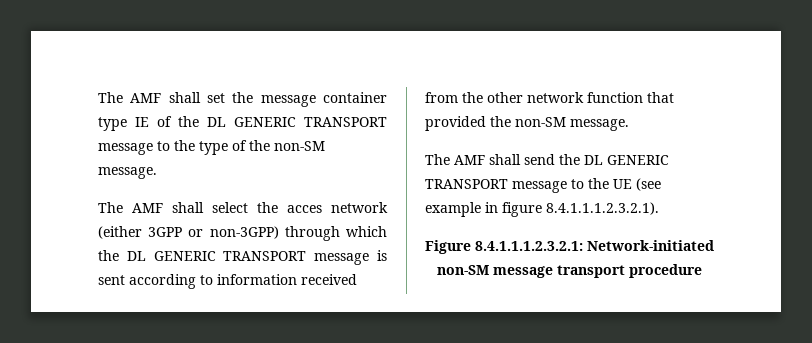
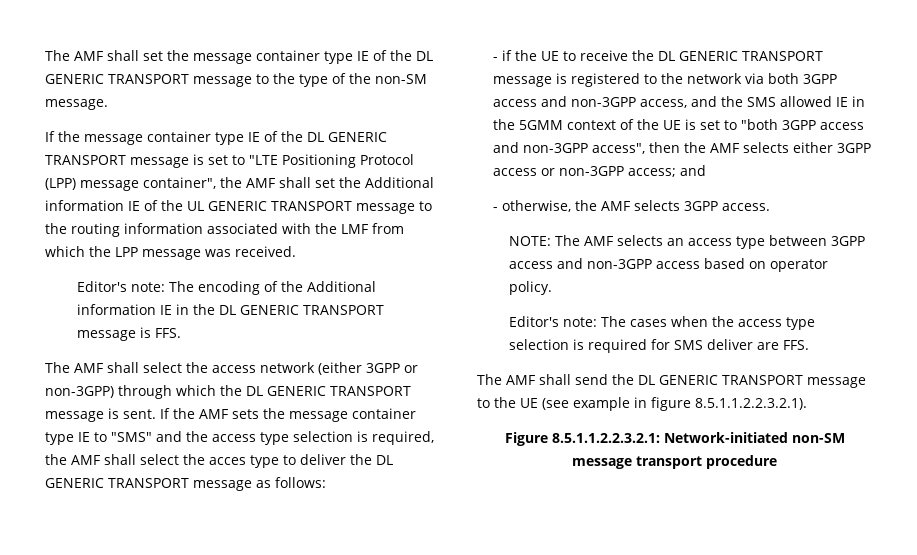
+ If the message container type IE of the DL GENERIC TRANSPORT message is set to "LTE Positioning Protocol (LPP) message container", the AMF shall set the Additional information IE of the UL GENERIC TRANSPORT message to the routing information associated with the LMF from which the LPP message was received.
+ Editor's note: The encoding of the Additional information IE in the DL GENERIC TRANSPORT message is FFS.
- The AMF shall select the acces network (either 3GPP or non-3GPP) through which the DL GENERIC TRANSPORT message is sent according to information received from the other network function that provided the non-SM message.
+ The AMF shall select the access network (either 3GPP or non-3GPP) through which the DL GENERIC TRANSPORT message is sent. If the AMF sets the message container type IE to "SMS" and the access type selection is required, the AMF shall select the acces type to deliver the DL GENERIC TRANSPORT message as follows:
+ - if the UE to receive the DL GENERIC TRANSPORT message is registered to the network via both 3GPP access and non-3GPP access, and the SMS allowed IE in the 5GMM context of the UE is set to "both 3GPP access and non-3GPP access", then the AMF selects either 3GPP access or non-3GPP access; and
+ - otherwise, the AMF selects 3GPP access.
+ NOTE: The AMF selects an access type between 3GPP access and non-3GPP access based on operator policy.
+ Editor's note: The cases when the access type selection is required for SMS deliver are FFS.
- The AMF shall send the DL GENERIC TRANSPORT message to the UE (see example in figure 8.4.1.1.1.2.3.2.1).
+ The AMF shall send the DL GENERIC TRANSPORT message to the UE (see example in figure 8.5.1.1.2.2.3.2.1).
- Figure 8.4.1.1.1.2.3.2.1: Network-initiated non-SM message transport procedure
+ Figure 8.5.1.1.2.2.3.2.1: Network-initiated non-SM message transport procedure

